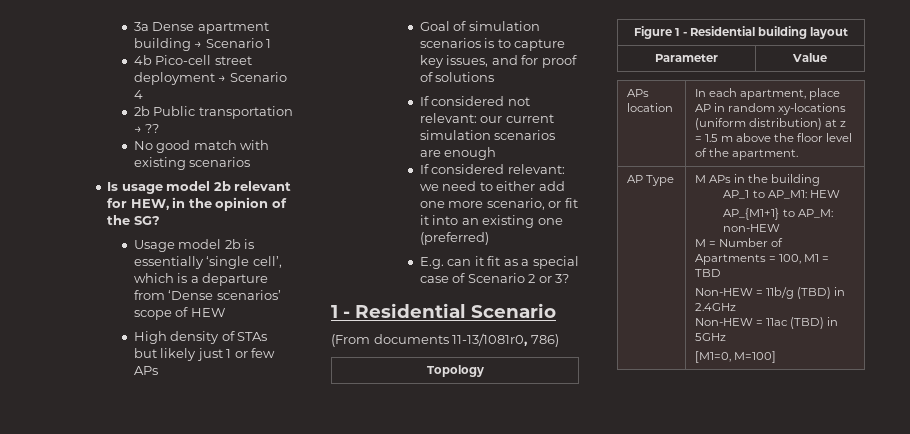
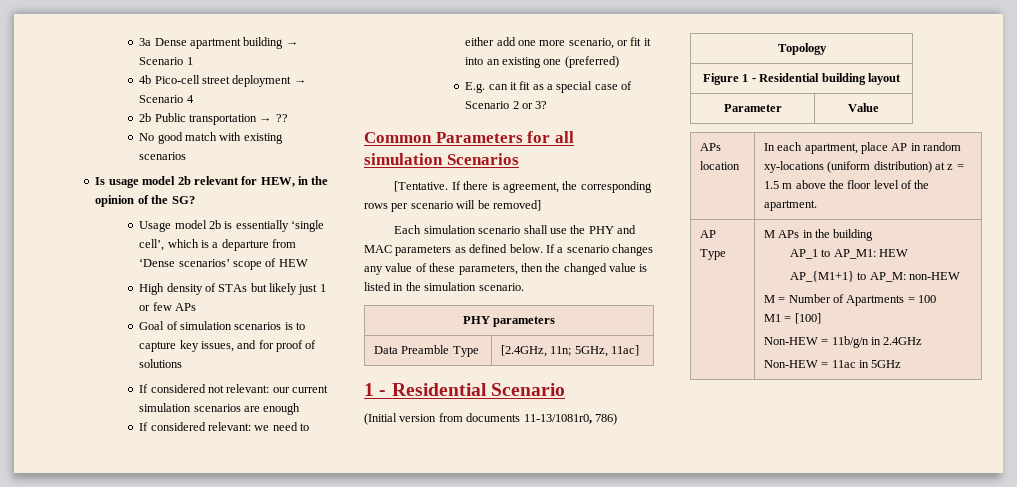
+ Common Parameters for all simulation Scenarios
+ [Tentative. If there is agreement, the corresponding rows per scenario will be removed]
+ Each simulation scenario shall use the PHY and MAC parameters as defined below. If a scenario changes any value of these parameters, then the changed value is listed in the simulation scenario.
+ PHY parameters
+ Data Preamble Type | [2.4GHz, 11n; 5GHz, 11ac]
- (From documents 11-13/1081r0, 786)
+ (Initial version from documents 11-13/1081r0, 786)
  AP Type | M APs in the building
  AP_1 to AP_M1: HEW
  AP_{M1+1} to AP_M: non-HEW
- M = Number of Apartments = 100, M1 = TBD
- Non-HEW = 11b/g (TBD) in 2.4GHz
- Non-HEW = 11ac (TBD) in 5GHz
- [M1=0, M=100]
+ M = Number of Apartments = 100
+ M1 = [100]
+ Non-HEW = 11b/g/n in 2.4GHz
+ Non-HEW = 11ac in 5GHz

